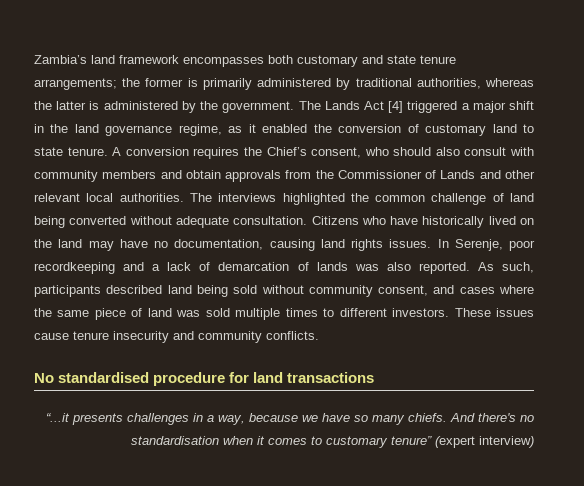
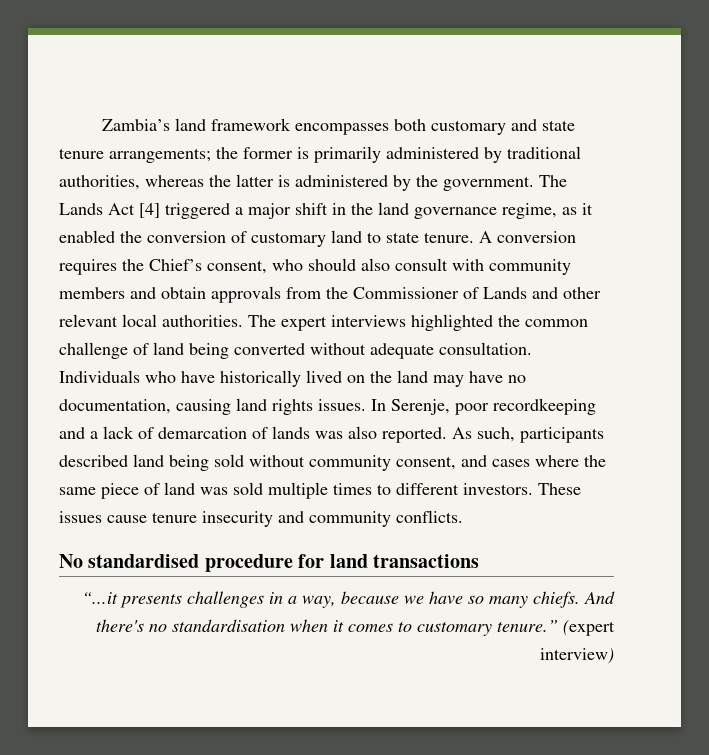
- The interviews highlighted the common challenge of land being converted without adequate consultation.
+ The expert interviews highlighted the common challenge of land being converted without adequate consultation.
- Citizens who have historically lived on the land may have no documentation, causing land rights issues.
+ Individuals who have historically lived on the land may have no documentation, causing land rights issues.
- And there's no standardisation when it comes to customary tenure” (expert interview)
+ And there's no standardisation when it comes to customary tenure.” (expert interview)

